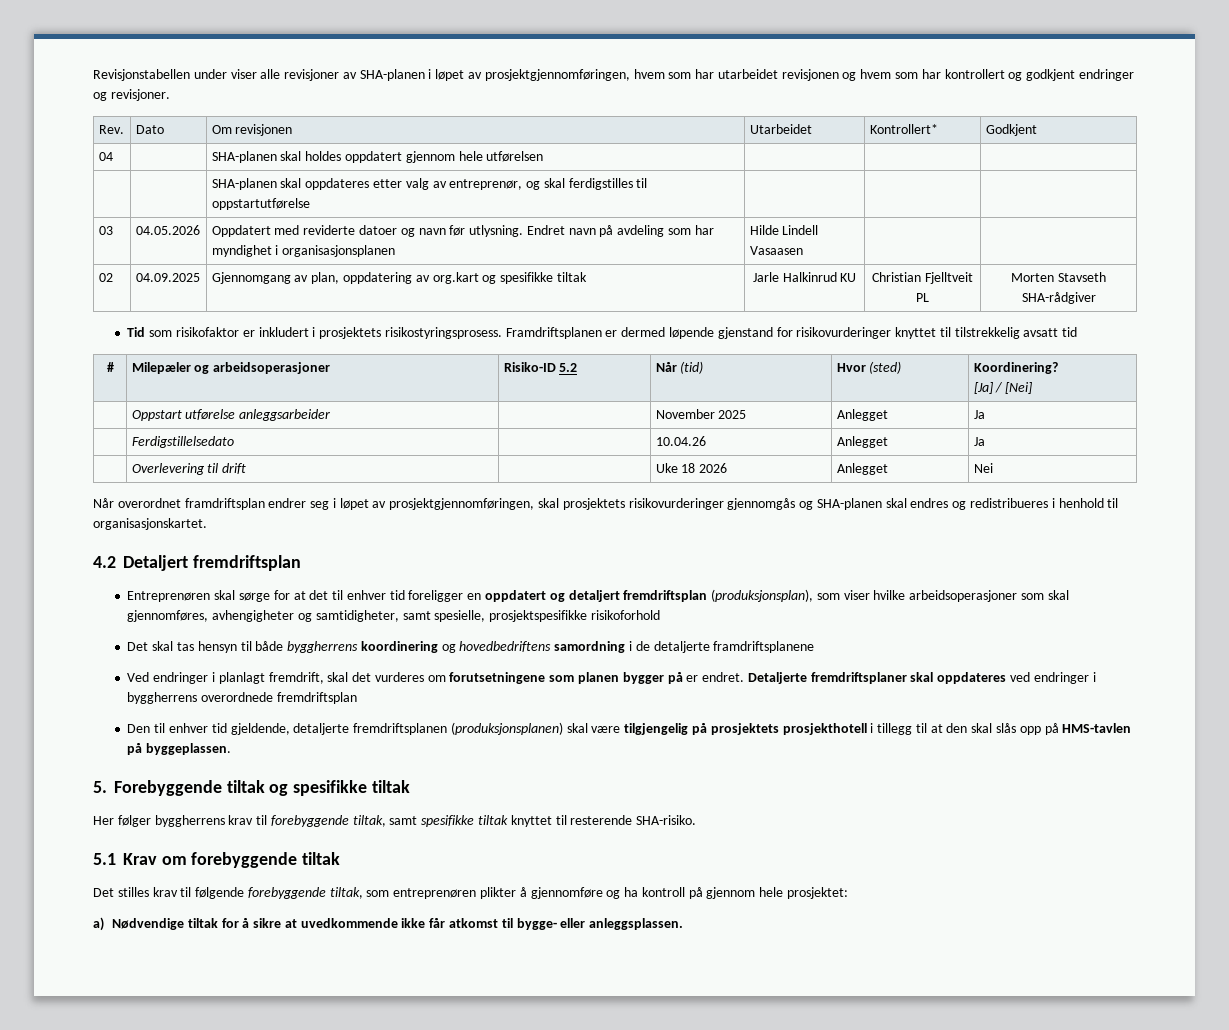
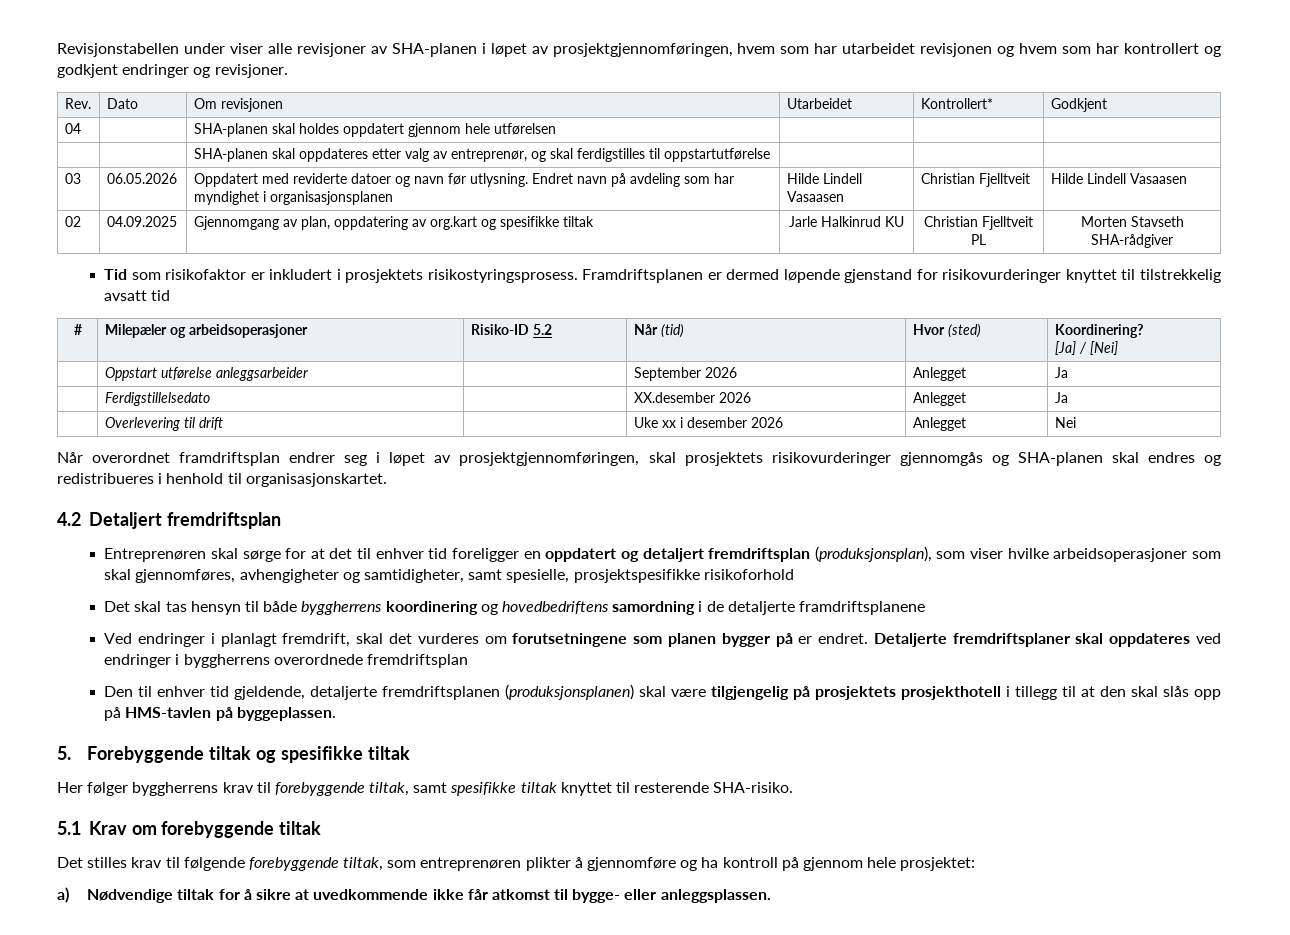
- 03 | 04.05.2026 | Oppdatert med reviderte datoer og navn før utlysning. Endret navn på avdeling som har myndighet i organisasjonsplanen | Hilde Lindell Vasaasen | |
+ 03 | 06.05.2026 | Oppdatert med reviderte datoer og navn før utlysning. Endret navn på avdeling som har myndighet i organisasjonsplanen | Hilde Lindell Vasaasen | Christian Fjelltveit | Hilde Lindell Vasaasen
- | Oppstart utførelse anleggsarbeider | | November 2025 | Anlegget | Ja
+ | Oppstart utførelse anleggsarbeider | | September 2026 | Anlegget | Ja
- | Ferdigstillelsedato | | 10.04.26 | Anlegget | Ja
+ | Ferdigstillelsedato | | XX.desember 2026 | Anlegget | Ja
- | Overlevering til drift | | Uke 18 2026 | Anlegget | Nei
+ | Overlevering til drift | | Uke xx i desember 2026 | Anlegget | Nei

